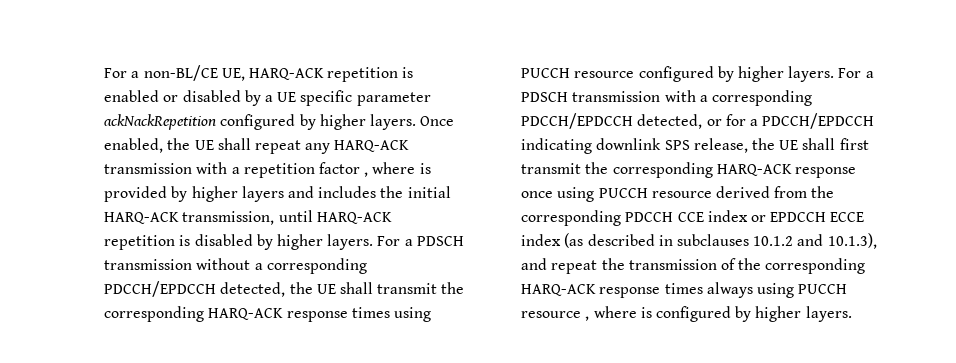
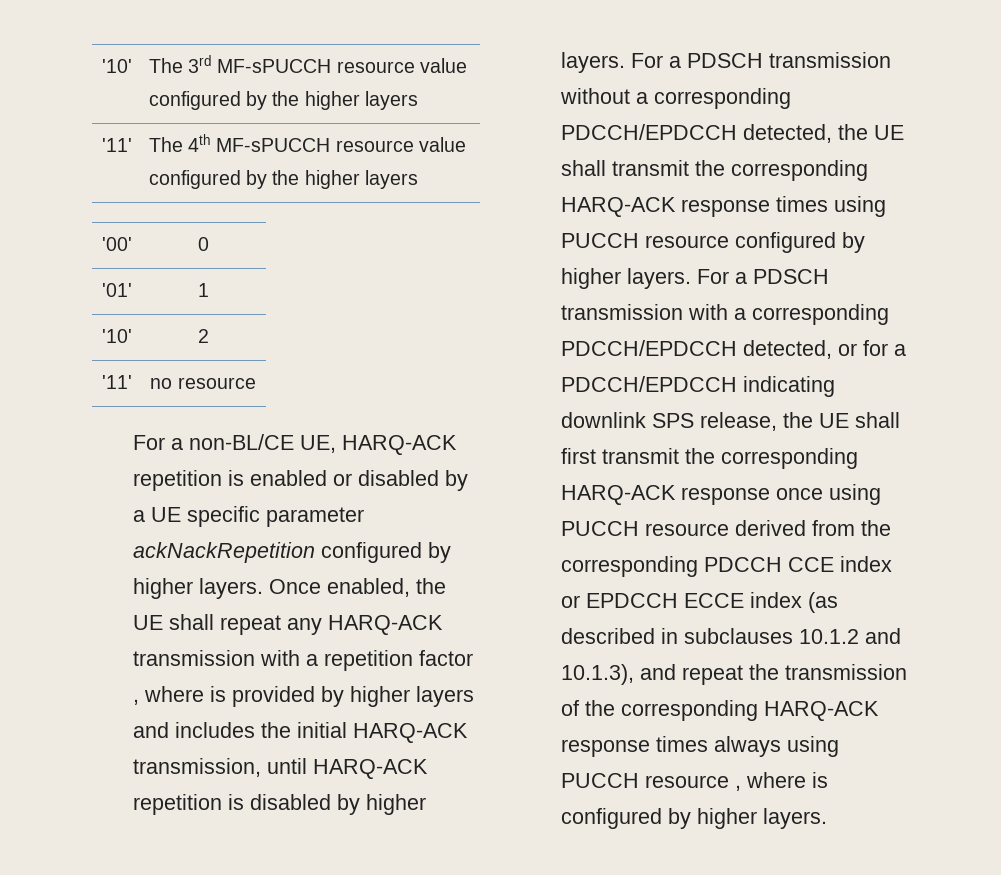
+ '10' | The 3rd MF-sPUCCH resource value configured by the higher layers
+ '11' | The 4th MF-sPUCCH resource value configured by the higher layers
+ '00' | 0
+ '01' | 1
+ '10' | 2
+ '11' | no resource

